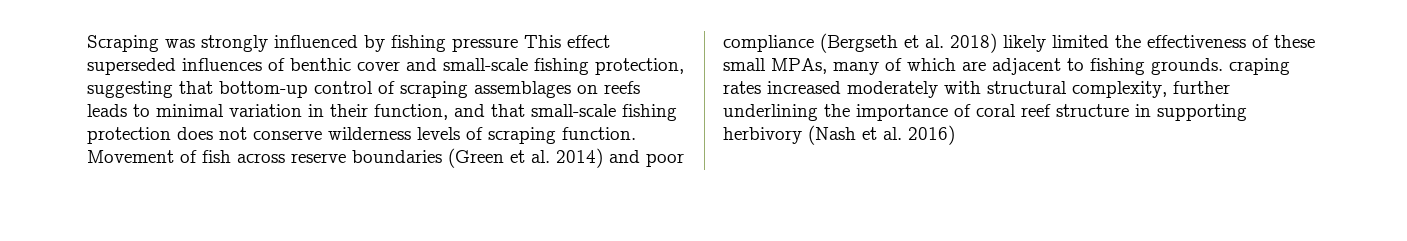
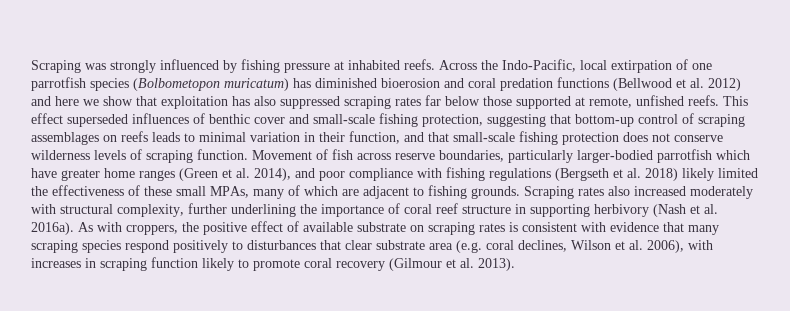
- Scraping was strongly influenced by fishing pressure This effect superseded influences of benthic cover and small-scale fishing protection, suggesting that bottom-up control of scraping assemblages on reefs leads to minimal variation in their function, and that small-scale fishing protection does not conserve wilderness levels of scraping function.
+ Scraping was strongly influenced by fishing pressure at inhabited reefs. Across the Indo-Pacific, local extirpation of one parrotfish species (Bolbometopon muricatum) has diminished bioerosion and coral predation functions (Bellwood et al. 2012) and here we show that exploitation has also suppressed scraping rates far below those supported at remote, unfished reefs. This effect superseded influences of benthic cover and small-scale fishing protection, suggesting that bottom-up control of scraping assemblages on reefs leads to minimal variation in their function, and that small-scale fishing protection does not conserve wilderness levels of scraping function.
- Movement of fish across reserve boundaries (Green et al. 2014) and poor compliance (Bergseth et al. 2018) likely limited the effectiveness of these small MPAs, many of which are adjacent to fishing grounds. craping rates increased moderately with structural complexity, further underlining the importance of coral reef structure in supporting herbivory (Nash et al. 2016)
+ Movement of fish across reserve boundaries, particularly larger-bodied parrotfish which have greater home ranges (Green et al. 2014), and poor compliance with fishing regulations (Bergseth et al. 2018) likely limited the effectiveness of these small MPAs, many of which are adjacent to fishing grounds. Scraping rates also increased moderately with structural complexity, further underlining the importance of coral reef structure in supporting herbivory (Nash et al. 2016a). As with croppers, the positive effect of available substrate on scraping rates is consistent with evidence that many scraping species respond positively to disturbances that clear substrate area (e.g. coral declines, Wilson et al. 2006), with increases in scraping function likely to promote coral recovery (Gilmour et al. 2013).

